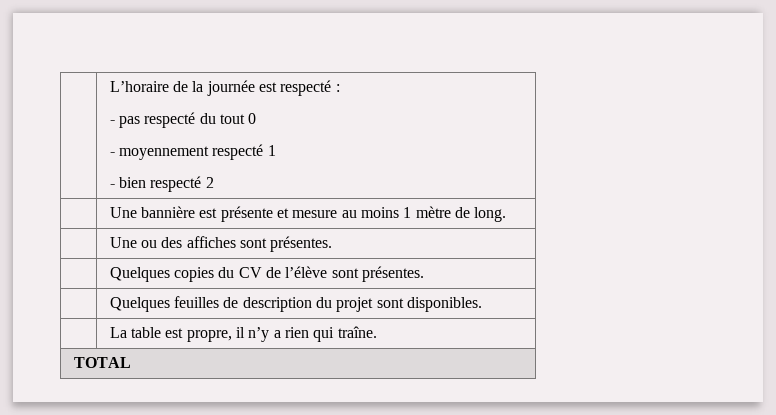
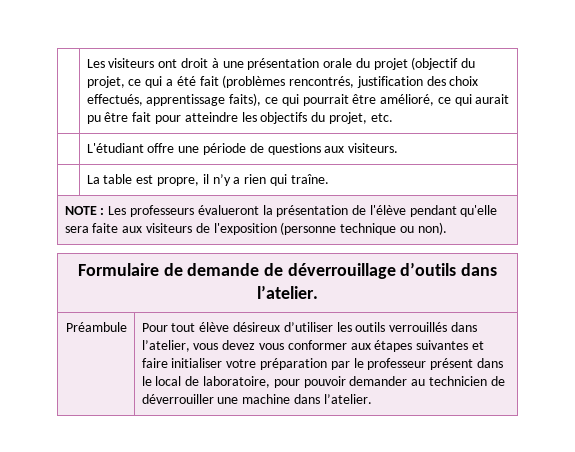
- L’horaire de la journée est respecté :
- - pas respecté du tout 0
- - moyennement respecté 1
- - bien respecté 2
- | Une bannière est présente et mesure au moins 1 mètre de long.
- | Une ou des affiches sont présentes.
- | Quelques copies du CV de l’élève sont présentes.
- | Quelques feuilles de description du projet sont disponibles.
+ Les visiteurs ont droit à une présentation orale du projet (objectif du projet, ce qui a été fait (problèmes rencontrés, justification des choix effectués, apprentissage faits), ce qui pourrait être amélioré, ce qui aurait pu être fait pour atteindre les objectifs du projet, etc.
+ | L'étudiant offre une période de questions aux visiteurs.
- TOTAL
+ NOTE : Les professeurs évalueront la présentation de l'élève pendant qu'elle sera faite aux visiteurs de l'exposition (personne technique ou non).
+ Formulaire de demande de déverrouillage d’outils dans l’atelier.
+ Préambule | Pour tout élève désireux d’utiliser les outils verrouillés dans l’atelier, vous devez vous conformer aux étapes suivantes et faire initialiser votre préparation par le professeur présent dans le local de laboratoire, pour pouvoir demander au technicien de déverrouiller une machine dans l’atelier.

